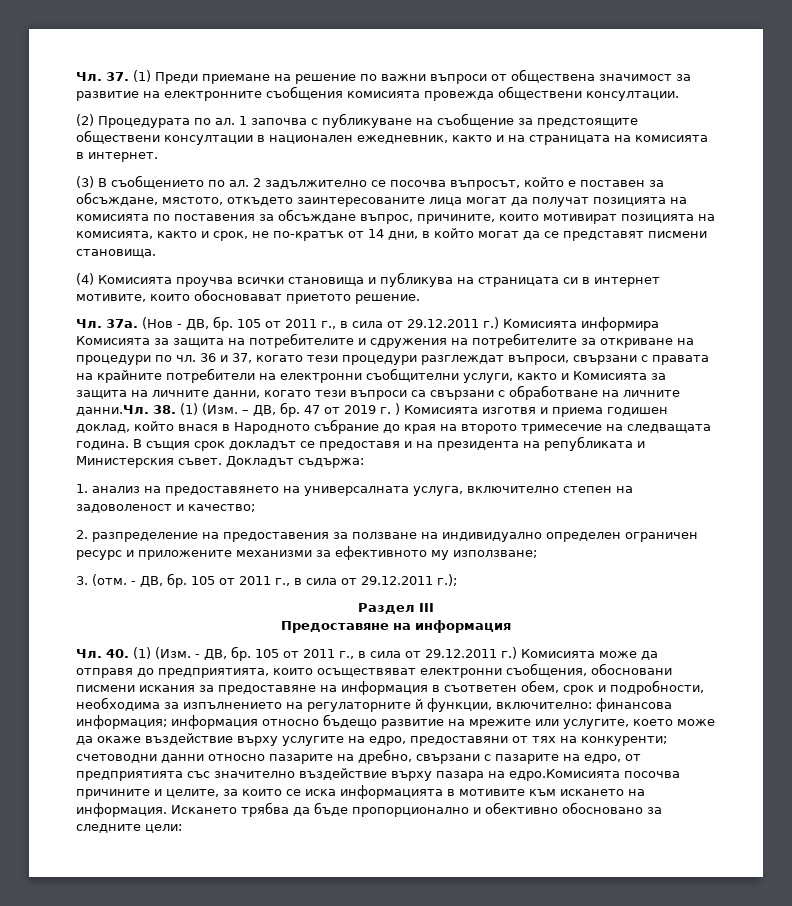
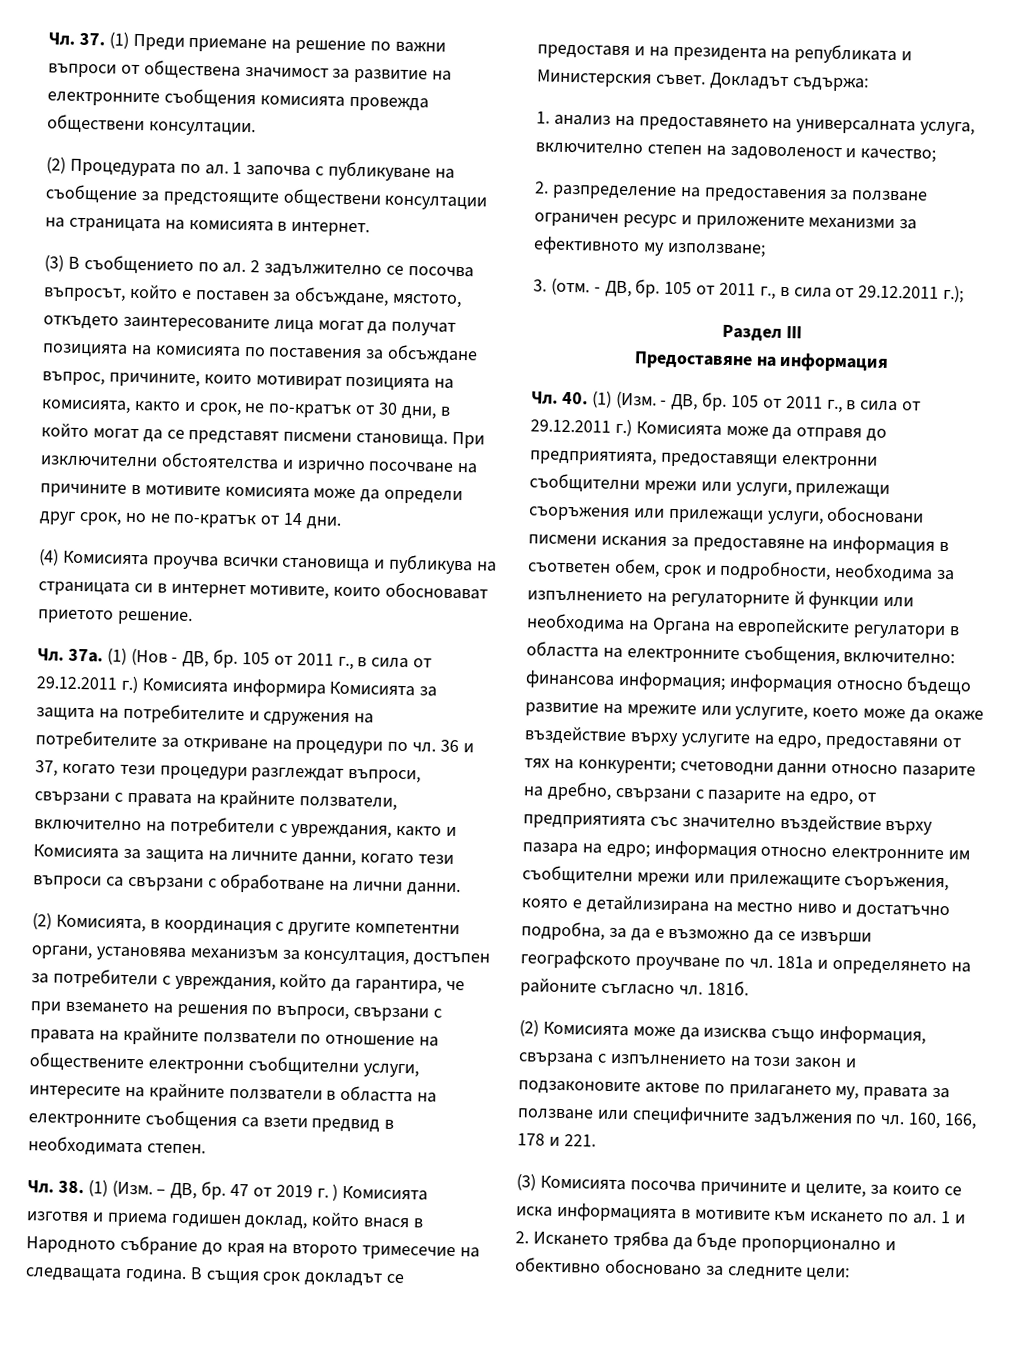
- 1 започва с публикуване на съобщение за предстоящите обществени консултации в национален ежедневник, както и на страницата на комисията в интернет.
+ 1 започва с публикуване на съобщение за предстоящите обществени консултации на страницата на комисията в интернет.
- 2 задължително се посочва въпросът, който е поставен за обсъждане, мястото, откъдето заинтересованите лица могат да получат позицията на комисията по поставения за обсъждане въпрос, причините, които мотивират позицията на комисията, както и срок, не по-кратък от 14 дни, в който могат да се представят писмени становища.
+ 2 задължително се посочва въпросът, който е поставен за обсъждане, мястото, откъдето заинтересованите лица могат да получат позицията на комисията по поставения за обсъждане въпрос, причините, които мотивират позицията на комисията, както и срок, не по-кратък от 30 дни, в който могат да се представят писмени становища. При изключителни обстоятелства и изрично посочване на причините в мотивите комисията може да определи друг срок, но не по-кратък от 14 дни.
- (Нов - ДВ, бр.
+ (1) (Нов - ДВ, бр.
- 36 и 37, когато тези процедури разглеждат въпроси, свързани с правата на крайните потребители на електронни съобщителни услуги, както и Комисията за защита на личните данни, когато тези въпроси са свързани с обработване на личните данни.Чл. 38. (1) (Изм. – ДВ, бр.
+ 36 и 37, когато тези процедури разглеждат въпроси, свързани с правата на крайните ползватели, включително на потребители с увреждания, както и Комисията за защита на личните данни, когато тези въпроси са свързани с обработване на лични данни.
+ (2) Комисията, в координация с другите компетентни органи, установява механизъм за консултация, достъпен за потребители с увреждания, който да гарантира, че при вземането на решения по въпроси, свързани с правата на крайните ползватели по отношение на обществените електронни съобщителни услуги, интересите на крайните ползватели в областта на електронните съобщения са взети предвид в необходимата степен.
+ Чл. 38. (1) (Изм. – ДВ, бр.
- 2. разпределение на предоставения за ползване на индивидуално определен ограничен ресурс и приложените механизми за ефективното му използване;
+ 2. разпределение на предоставения за ползване ограничен ресурс и приложените механизми за ефективното му използване;
- 105 от 2011 г., в сила от 29.12.2011 г.) Комисията може да отправя до предприятията, които осъществяват електронни съобщения, обосновани писмени искания за предоставяне на информация в съответен обем, срок и подробности, необходима за изпълнението на регулаторните й функции, включително:
+ 105 от 2011 г., в сила от 29.12.2011 г.) Комисията може да отправя до предприятията, предоставящи електронни съобщителни мрежи или услуги, прилежащи съоръжения или прилежащи услуги, обосновани писмени искания за предоставяне на информация в съответен обем, срок и подробности, необходима за изпълнението на регулаторните й функции или необходима на Органа на европейските регулатори в областта на електронните съобщения, включително:
- счетоводни данни относно пазарите на дребно, свързани с пазарите на едро, от предприятията със значително въздействие върху пазара на едро.Комисията посочва причините и целите, за които се иска информацията в мотивите към искането на информация. Искането трябва да бъде пропорционално и обективно обосновано за следните цели:
+ счетоводни данни относно пазарите на дребно, свързани с пазарите на едро, от предприятията със значително въздействие върху пазара на едро; информация относно електронните им съобщителни мрежи или прилежащите съоръжения, която е детайлизирана на местно ниво и достатъчно подробна, за да е възможно да се извърши географското проучване по чл. 181а и определянето на районите съгласно чл. 181б.
+ (2) Комисията може да изисква също информация, свързана с изпълнението на този закон и подзаконовите актове по прилагането му, правата за ползване или специфичните задължения по чл. 160, 166, 178 и 221.
+ (3) Комисията посочва причините и целите, за които се иска информацията в мотивите към искането по ал. 1 и 2. Искането трябва да бъде пропорционално и обективно обосновано за следните цели:

